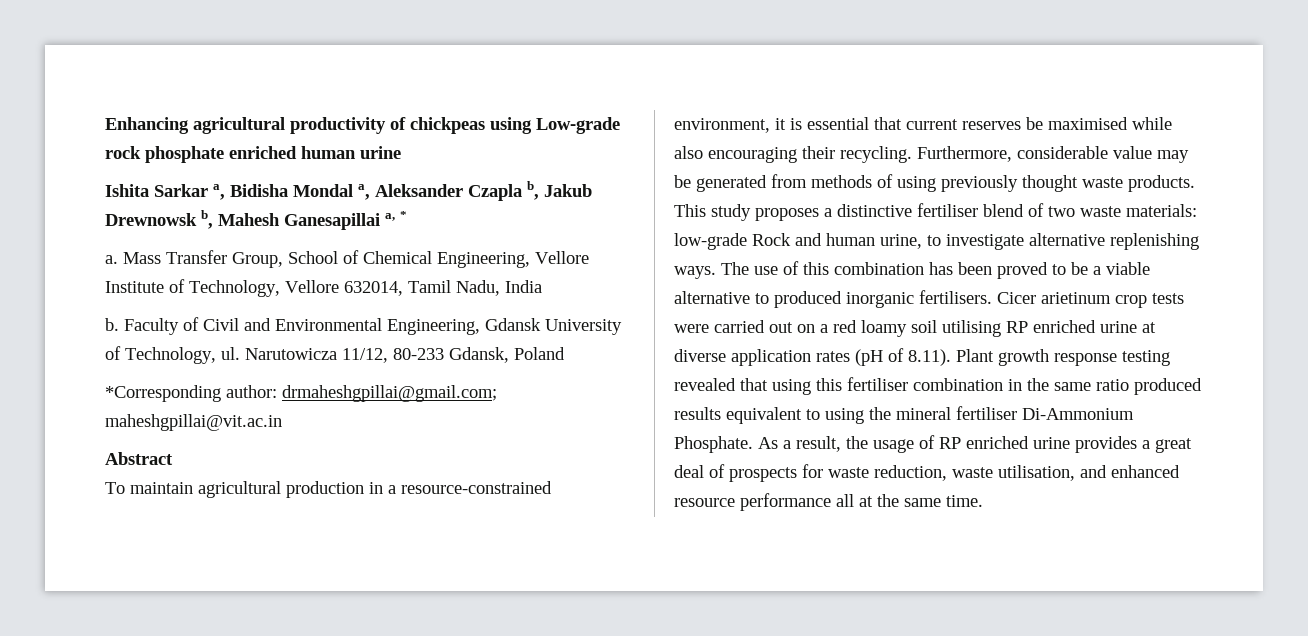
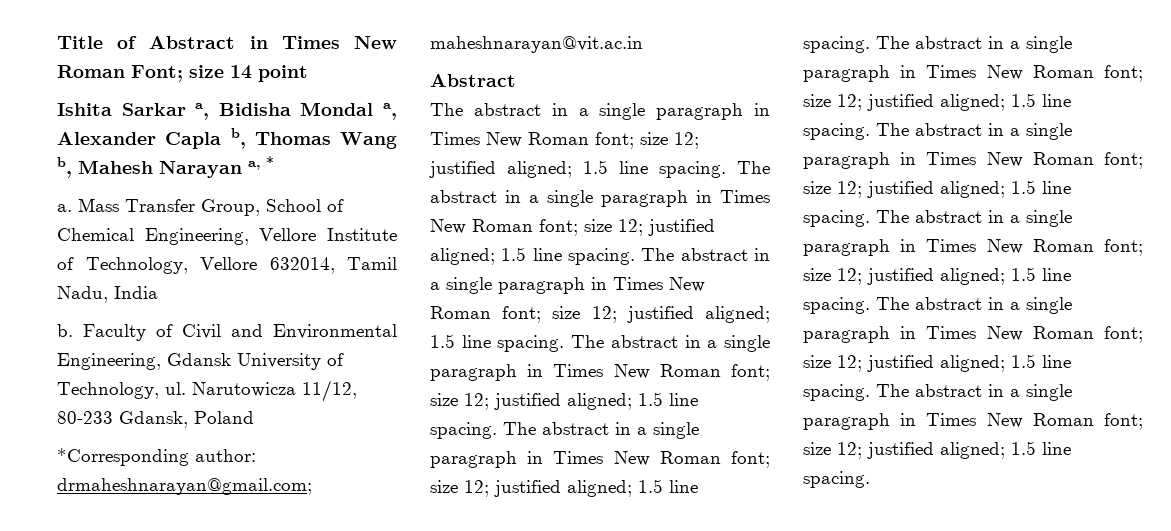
- Enhancing agricultural productivity of chickpeas using Low-grade rock phosphate enriched human urine
+ Title of Abstract in Times New Roman Font; size 14 point
- Ishita Sarkar a, Bidisha Mondal a, Aleksander Czapla b, Jakub Drewnowsk b, Mahesh Ganesapillai a, *
+ Ishita Sarkar a, Bidisha Mondal a, Alexander Capla b, Thomas Wang b, Mahesh Narayan a, *
- *Corresponding author: drmaheshgpillai@gmail.com; maheshgpillai@vit.ac.in
+ *Corresponding author: drmaheshnarayan@gmail.com; maheshnarayan@vit.ac.in
- To maintain agricultural production in a resource-constrained environment, it is essential that current reserves be maximised while also encouraging their recycling. Furthermore, considerable value may be generated from methods of using previously thought waste products. This study proposes a distinctive fertiliser blend of two waste materials: low-grade Rock and human urine, to investigate alternative replenishing ways. The use of this combination has been proved to be a viable alternative to produced inorganic fertilisers. Cicer arietinum crop tests were carried out on a red loamy soil utilising RP enriched urine at diverse application rates (pH of 8.11). Plant growth response testing revealed that using this fertiliser combination in the same ratio produced results equivalent to using the mineral fertiliser Di-Ammonium Phosphate. As a result, the usage of RP enriched urine provides a great deal of prospects for waste reduction, waste utilisation, and enhanced resource performance all at the same time.
+ The abstract in a single paragraph in Times New Roman font; size 12; justified aligned; 1.5 line spacing. The abstract in a single paragraph in Times New Roman font; size 12; justified aligned; 1.5 line spacing. The abstract in a single paragraph in Times New Roman font; size 12; justified aligned; 1.5 line spacing. The abstract in a single paragraph in Times New Roman font; size 12; justified aligned; 1.5 line spacing. The abstract in a single paragraph in Times New Roman font; size 12; justified aligned; 1.5 line spacing. The abstract in a single paragraph in Times New Roman font; size 12; justified aligned; 1.5 line spacing. The abstract in a single paragraph in Times New Roman font; size 12; justified aligned; 1.5 line spacing. The abstract in a single paragraph in Times New Roman font; size 12; justified aligned; 1.5 line spacing. The abstract in a single paragraph in Times New Roman font; size 12; justified aligned; 1.5 line spacing. The abstract in a single paragraph in Times New Roman font; size 12; justified aligned; 1.5 line spacing.

